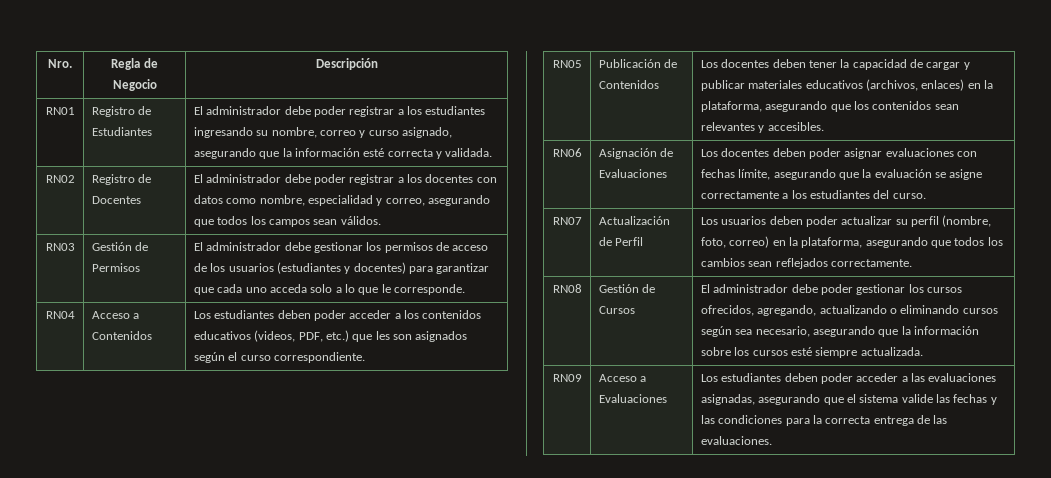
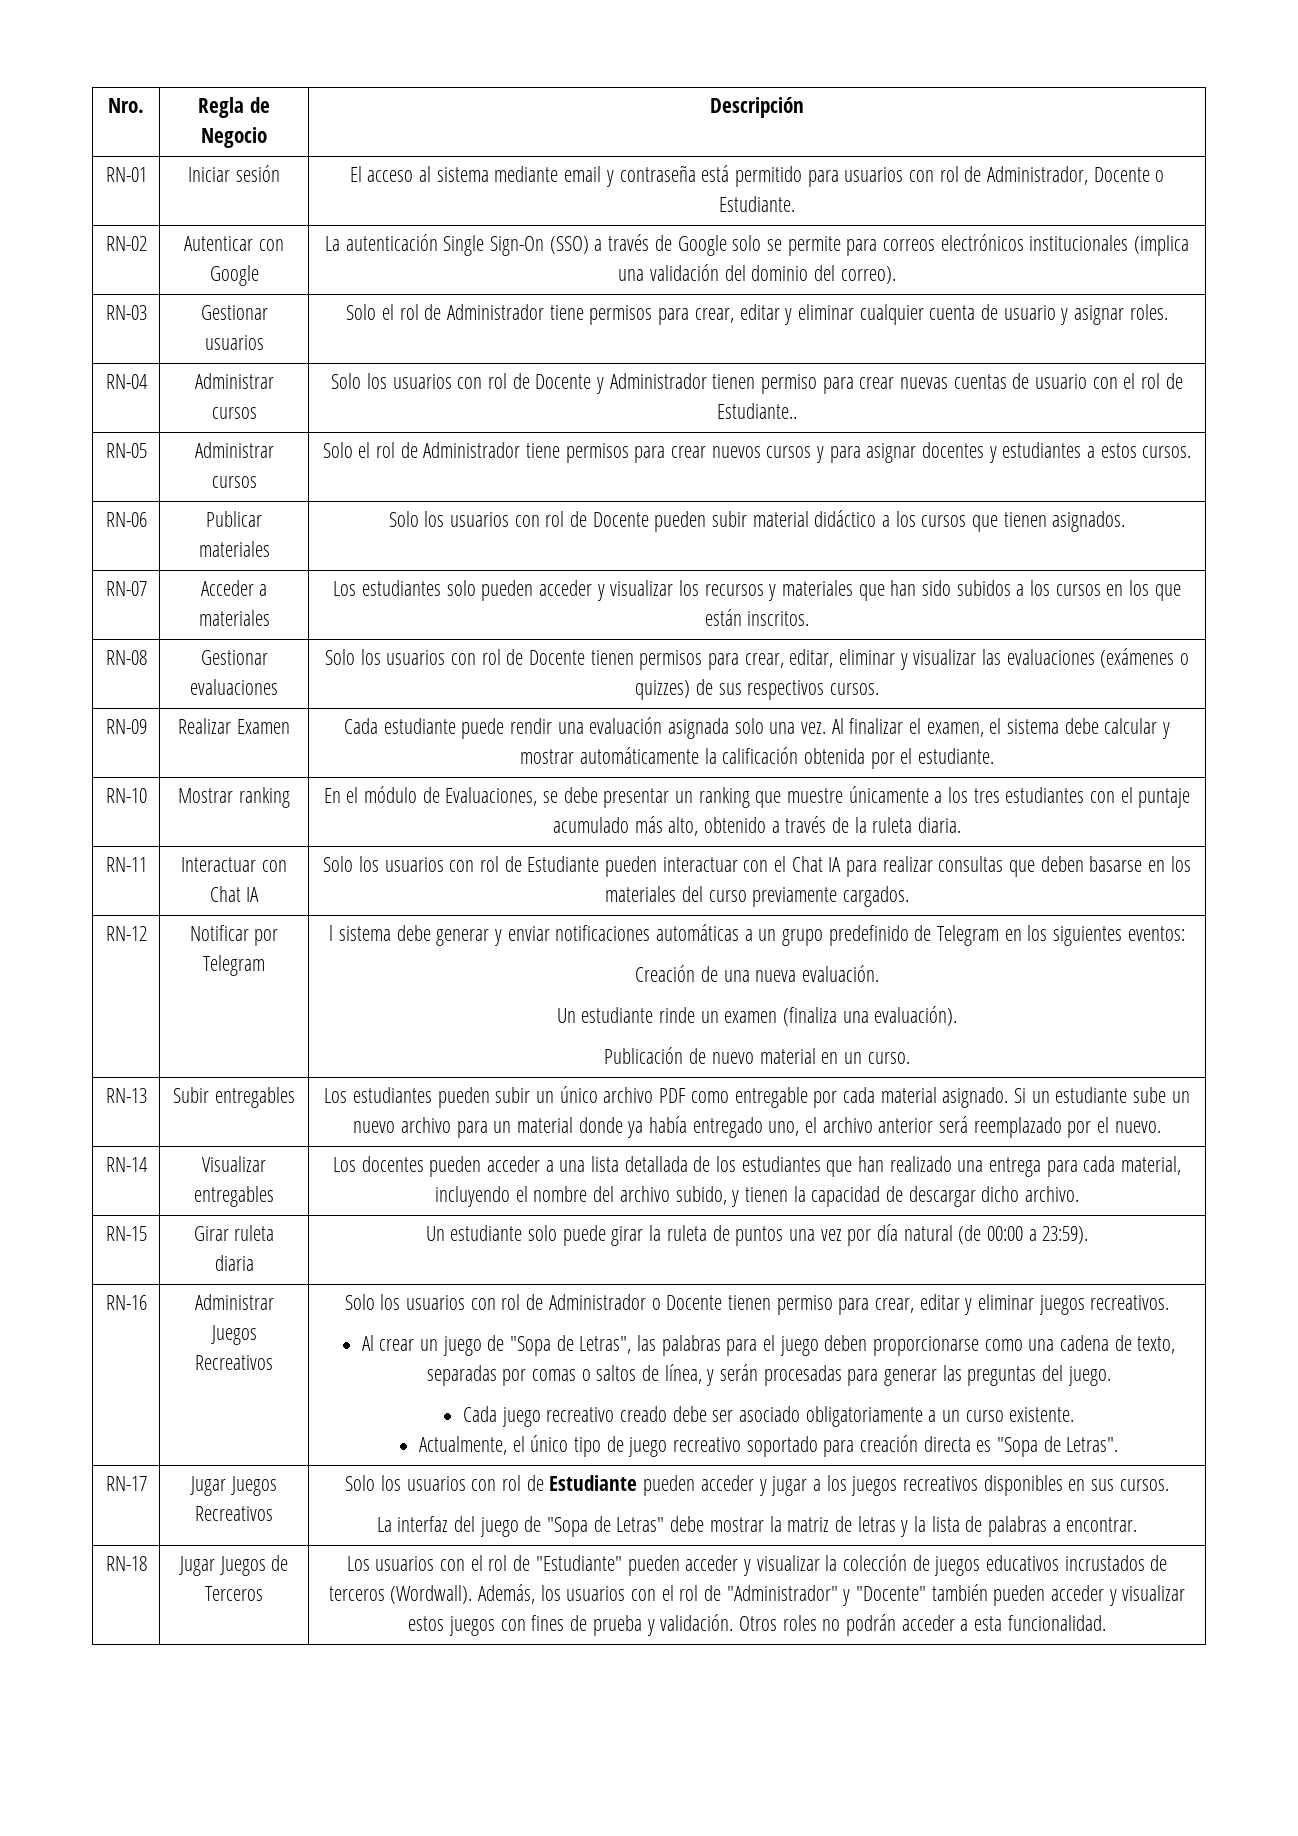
- RN01 | Registro de Estudiantes | El administrador debe poder registrar a los estudiantes ingresando su nombre, correo y curso asignado, asegurando que la información esté correcta y validada.
- RN02 | Registro de Docentes | El administrador debe poder registrar a los docentes con datos como nombre, especialidad y correo, asegurando que todos los campos sean válidos.
- RN03 | Gestión de Permisos | El administrador debe gestionar los permisos de acceso de los usuarios (estudiantes y docentes) para garantizar que cada uno acceda solo a lo que le corresponde.
- RN04 | Acceso a Contenidos | Los estudiantes deben poder acceder a los contenidos educativos (videos, PDF, etc.) que les son asignados según el curso correspondiente.
- RN05 | Publicación de Contenidos | Los docentes deben tener la capacidad de cargar y publicar materiales educativos (archivos, enlaces) en la plataforma, asegurando que los contenidos sean relevantes y accesibles.
- RN06 | Asignación de Evaluaciones | Los docentes deben poder asignar evaluaciones con fechas límite, asegurando que la evaluación se asigne correctamente a los estudiantes del curso.
- RN07 | Actualización de Perfil | Los usuarios deben poder actualizar su perfil (nombre, foto, correo) en la plataforma, asegurando que todos los cambios sean reflejados correctamente.
- RN08 | Gestión de Cursos | El administrador debe poder gestionar los cursos ofrecidos, agregando, actualizando o eliminando cursos según sea necesario, asegurando que la información sobre los cursos esté siempre actualizada.
- RN09 | Acceso a Evaluaciones | Los estudiantes deben poder acceder a las evaluaciones asignadas, asegurando que el sistema valide las fechas y las condiciones para la correcta entrega de las evaluaciones.
+ RN-01 | Iniciar sesión | El acceso al sistema mediante email y contraseña está permitido para usuarios con rol de Administrador, Docente o Estudiante.
+ RN-02 | Autenticar con Google | La autenticación Single Sign-On (SSO) a través de Google solo se permite para correos electrónicos institucionales (implica una validación del dominio del correo).
+ RN-03 | Gestionar usuarios | Solo el rol de Administrador tiene permisos para crear, editar y eliminar cualquier cuenta de usuario y asignar roles.
+ RN-04 | Administrar cursos | Solo los usuarios con rol de Docente y Administrador tienen permiso para crear nuevas cuentas de usuario con el rol de Estudiante..
+ RN-05 | Administrar cursos | Solo el rol de Administrador tiene permisos para crear nuevos cursos y para asignar docentes y estudiantes a estos cursos.
+ RN-06 | Publicar materiales | Solo los usuarios con rol de Docente pueden subir material didáctico a los cursos que tienen asignados.
+ RN-07 | Acceder a materiales | Los estudiantes solo pueden acceder y visualizar los recursos y materiales que han sido subidos a los cursos en los que están inscritos.
+ RN-08 | Gestionar evaluaciones | Solo los usuarios con rol de Docente tienen permisos para crear, editar, eliminar y visualizar las evaluaciones (exámenes o quizzes) de sus respectivos cursos.
+ RN-09 | Realizar Examen | Cada estudiante puede rendir una evaluación asignada solo una vez. Al finalizar el examen, el sistema debe calcular y mostrar automáticamente la calificación obtenida por el estudiante.
+ RN-10 | Mostrar ranking | En el módulo de Evaluaciones, se debe presentar un ranking que muestre únicamente a los tres estudiantes con el puntaje acumulado más alto, obtenido a través de la ruleta diaria.
+ RN-11 | Interactuar con Chat IA | Solo los usuarios con rol de Estudiante pueden interactuar con el Chat IA para realizar consultas que deben basarse en los materiales del curso previamente cargados.
+ RN-12 | Notificar por Telegram | l sistema debe generar y enviar notificaciones automáticas a un grupo predefinido de Telegram en los siguientes eventos:
+ Creación de una nueva evaluación.
+ Un estudiante rinde un examen (finaliza una evaluación).
+ Publicación de nuevo material en un curso.
+ RN-13 | Subir entregables | Los estudiantes pueden subir un único archivo PDF como entregable por cada material asignado. Si un estudiante sube un nuevo archivo para un material donde ya había entregado uno, el archivo anterior será reemplazado por el nuevo.
+ RN-14 | Visualizar entregables | Los docentes pueden acceder a una lista detallada de los estudiantes que han realizado una entrega para cada material, incluyendo el nombre del archivo subido, y tienen la capacidad de descargar dicho archivo.
+ RN-15 | Girar ruleta diaria | Un estudiante solo puede girar la ruleta de puntos una vez por día natural (de 00:00 a 23:59).
+ RN-16 | Administrar Juegos Recreativos | Solo los usuarios con rol de Administrador o Docente tienen permiso para crear, editar y eliminar juegos recreativos.
+ Al crear un juego de "Sopa de Letras", las palabras para el juego deben proporcionarse como una cadena de texto, separadas por comas o saltos de línea, y serán procesadas para generar las preguntas del juego.
+ Cada juego recreativo creado debe ser asociado obligatoriamente a un curso existente.
+ Actualmente, el único tipo de juego recreativo soportado para creación directa es "Sopa de Letras".
+ RN-17 | Jugar Juegos Recreativos | Solo los usuarios con rol de Estudiante pueden acceder y jugar a los juegos recreativos disponibles en sus cursos.
+ La interfaz del juego de "Sopa de Letras" debe mostrar la matriz de letras y la lista de palabras a encontrar.
+ RN-18 | Jugar Juegos de Terceros | Los usuarios con el rol de "Estudiante" pueden acceder y visualizar la colección de juegos educativos incrustados de terceros (Wordwall). Además, los usuarios con el rol de "Administrador" y "Docente" también pueden acceder y visualizar estos juegos con fines de prueba y validación. Otros roles no podrán acceder a esta funcionalidad.

